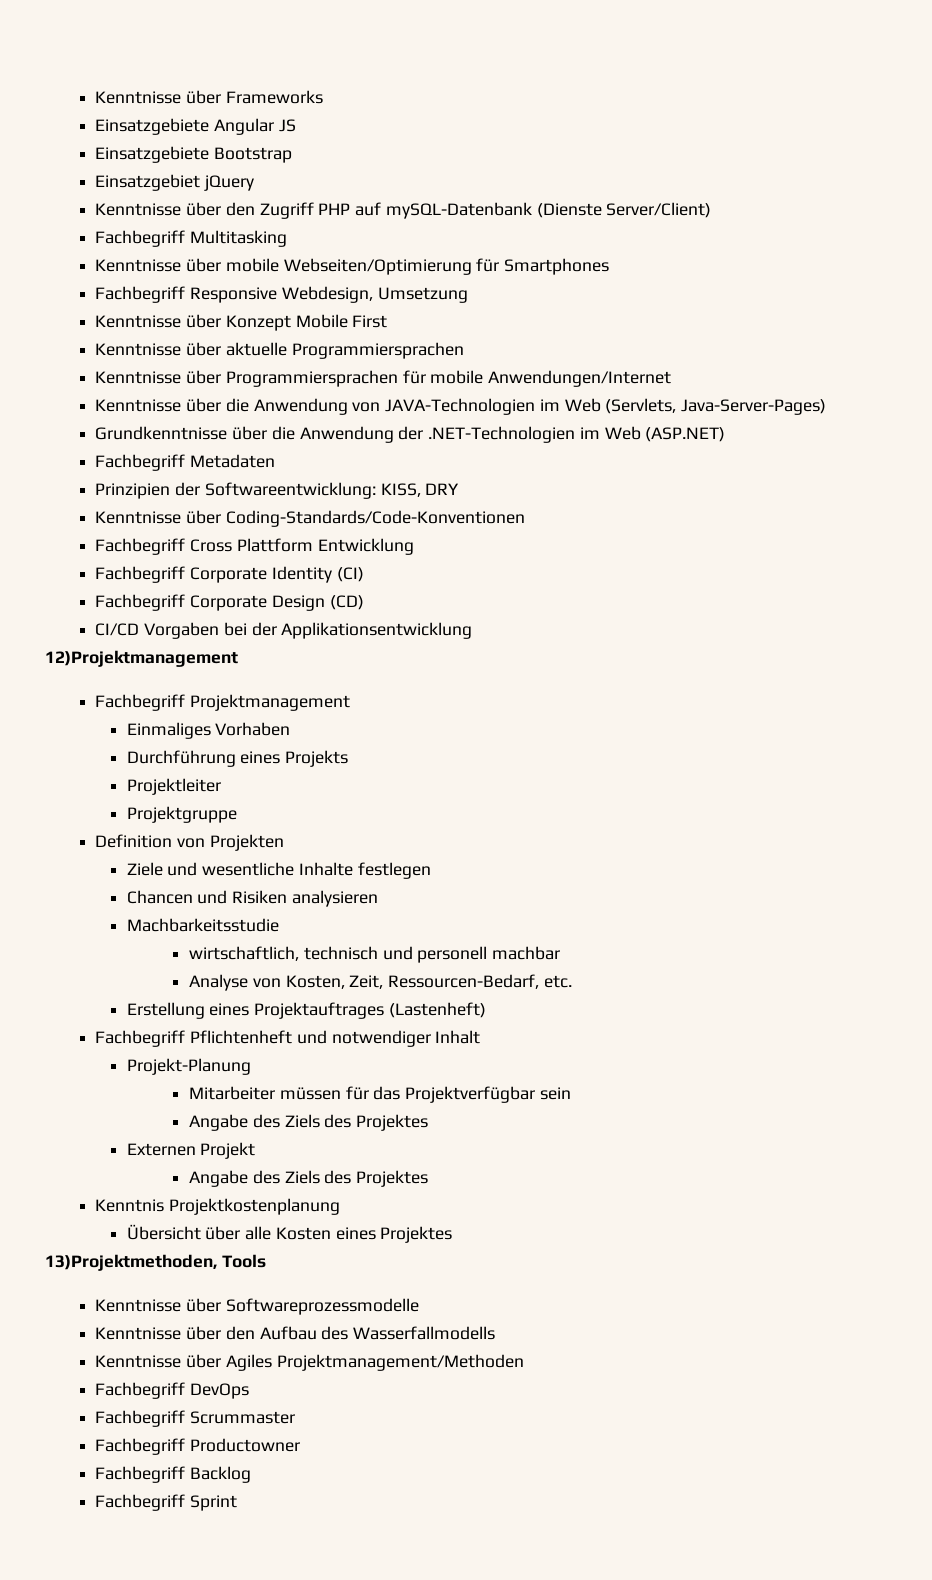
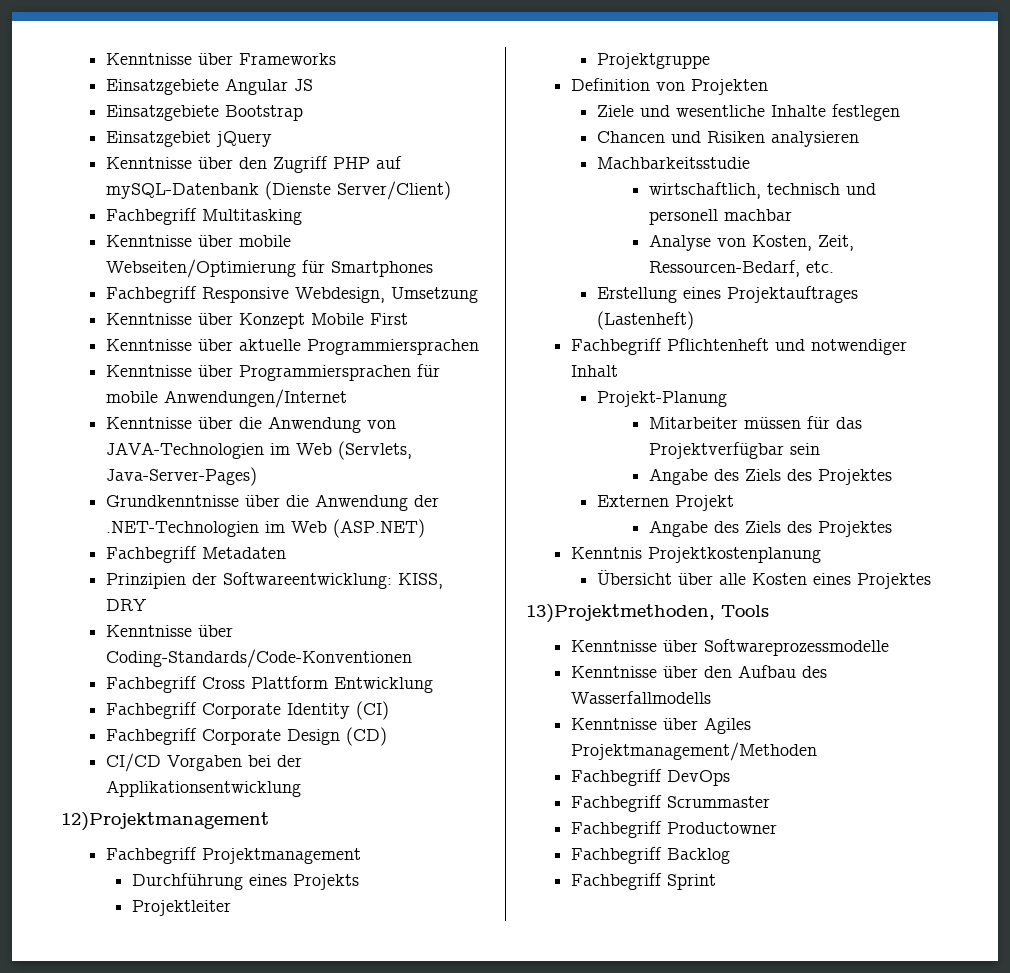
- Einmaliges Vorhaben

